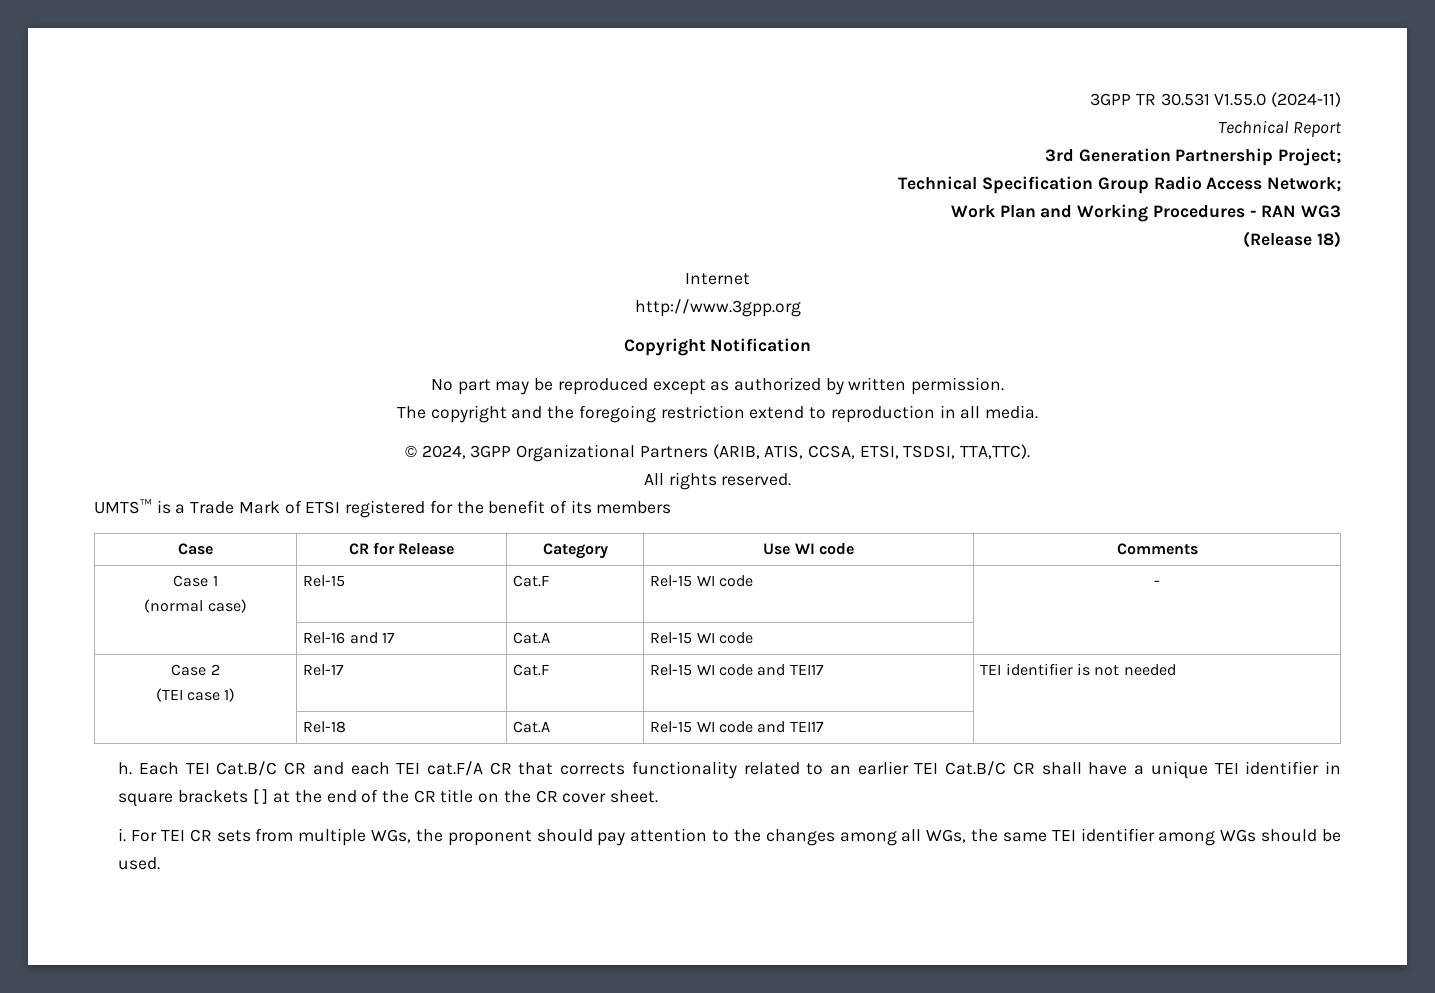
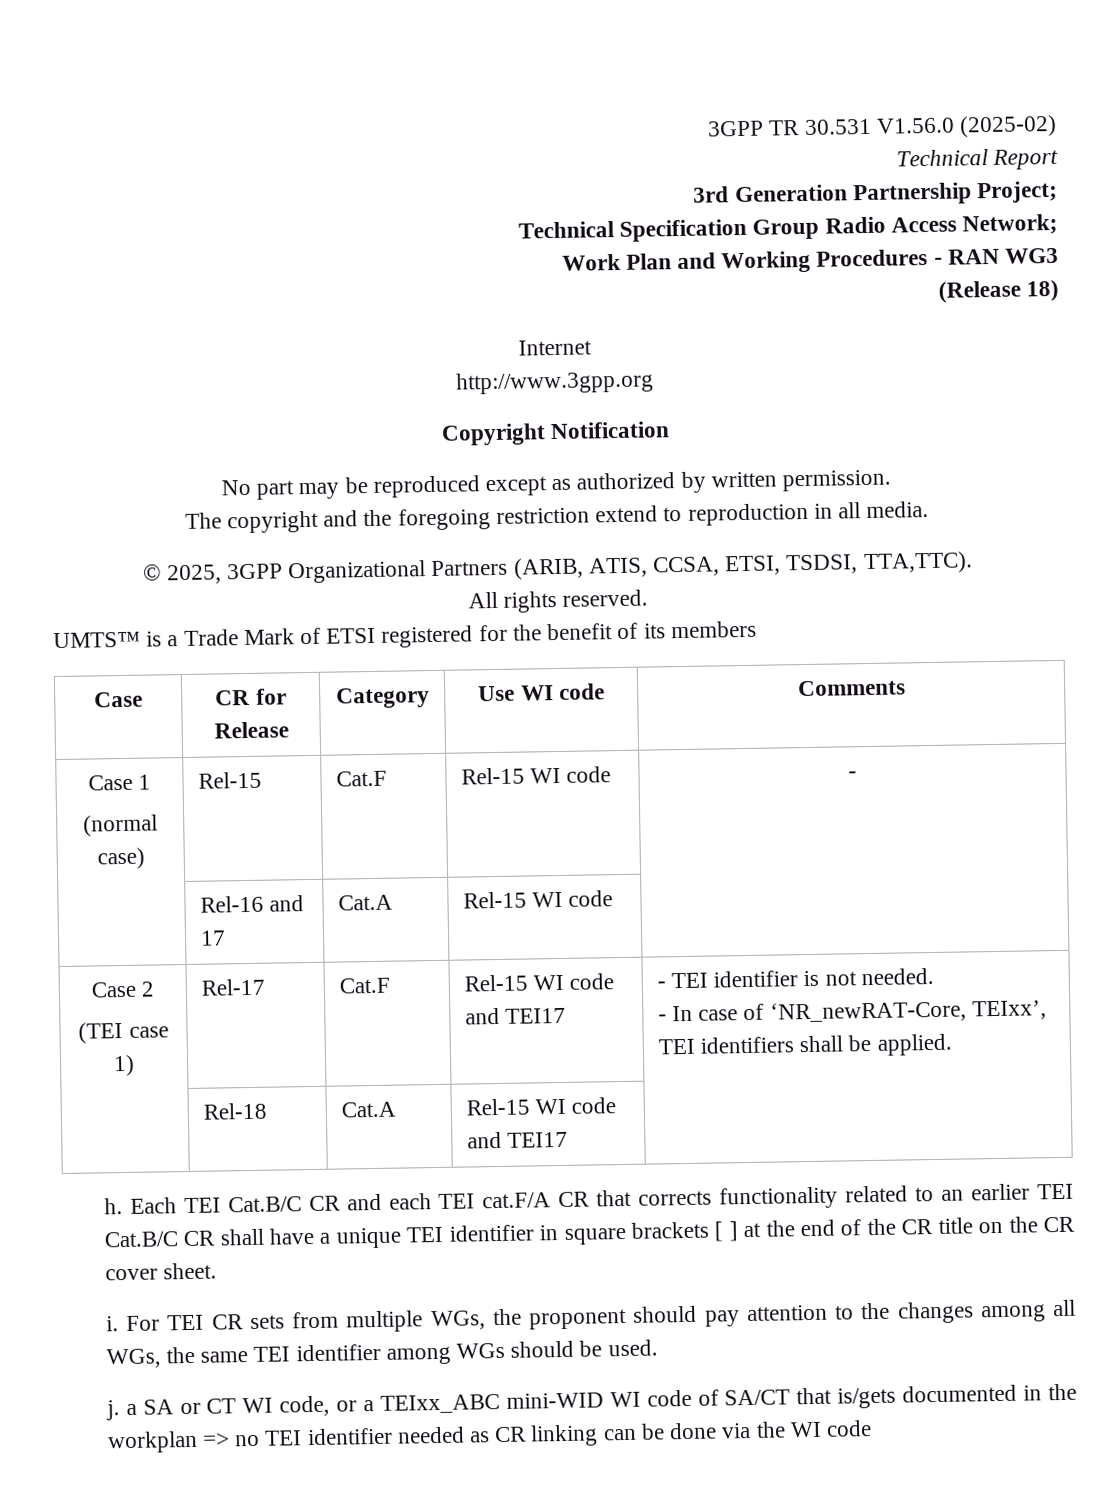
- 3GPP TR 30.531 V1.55.0 (2024-11)
+ 3GPP TR 30.531 V1.56.0 (2025-02)
- © 2024, 3GPP Organizational Partners (ARIB, ATIS, CCSA, ETSI, TSDSI, TTA,TTC).
+ © 2025, 3GPP Organizational Partners (ARIB, ATIS, CCSA, ETSI, TSDSI, TTA,TTC).
  Case 2
- (TEI case 1) | Rel-17 | Cat.F | Rel-15 WI code and TEI17 | TEI identifier is not needed
+ (TEI case 1) | Rel-17 | Cat.F | Rel-15 WI code and TEI17 | - TEI identifier is not needed.
+ - In case of ‘NR_newRAT-Core, TEIxx’, TEI identifiers shall be applied.
+ j. a SA or CT WI code, or a TEIxx_ABC mini-WID WI code of SA/CT that is/gets documented in the workplan => no TEI identifier needed as CR linking can be done via the WI code

